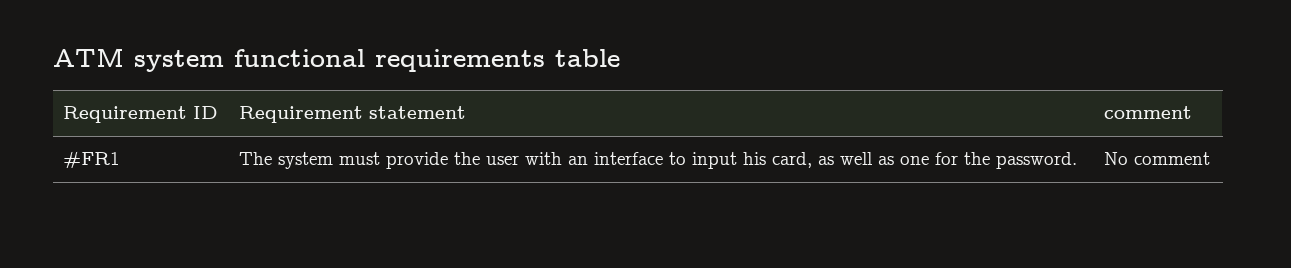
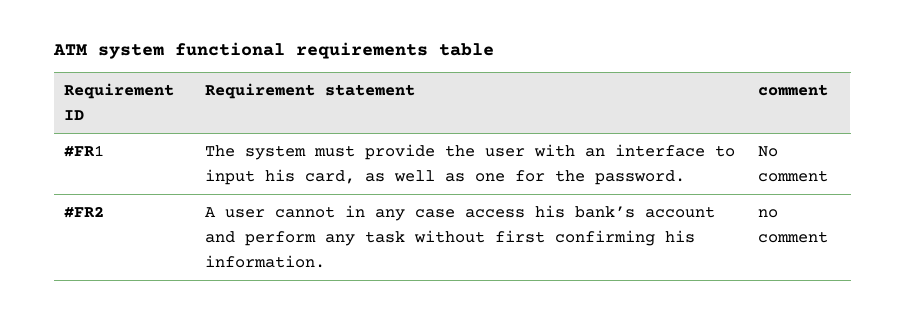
+ #FR2 | A user cannot in any case access his bank’s account and perform any task without first confirming his information. | no comment

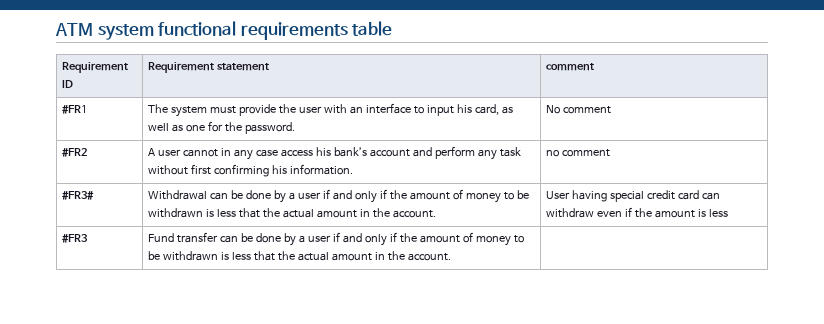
+ #FR3# | Withdrawal can be done by a user if and only if the amount of money to be withdrawn is less that the actual amount in the account. | User having special credit card can withdraw even if the amount is less
+ #FR3 | Fund transfer can be done by a user if and only if the amount of money to be withdrawn is less that the actual amount in the account. |

